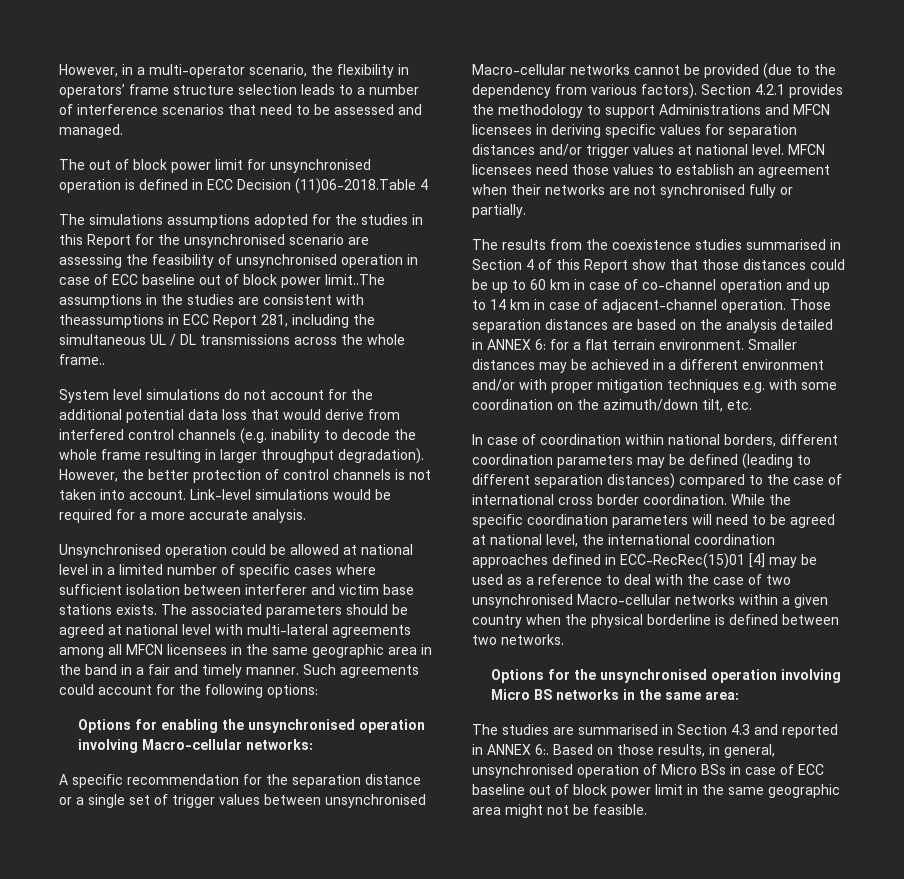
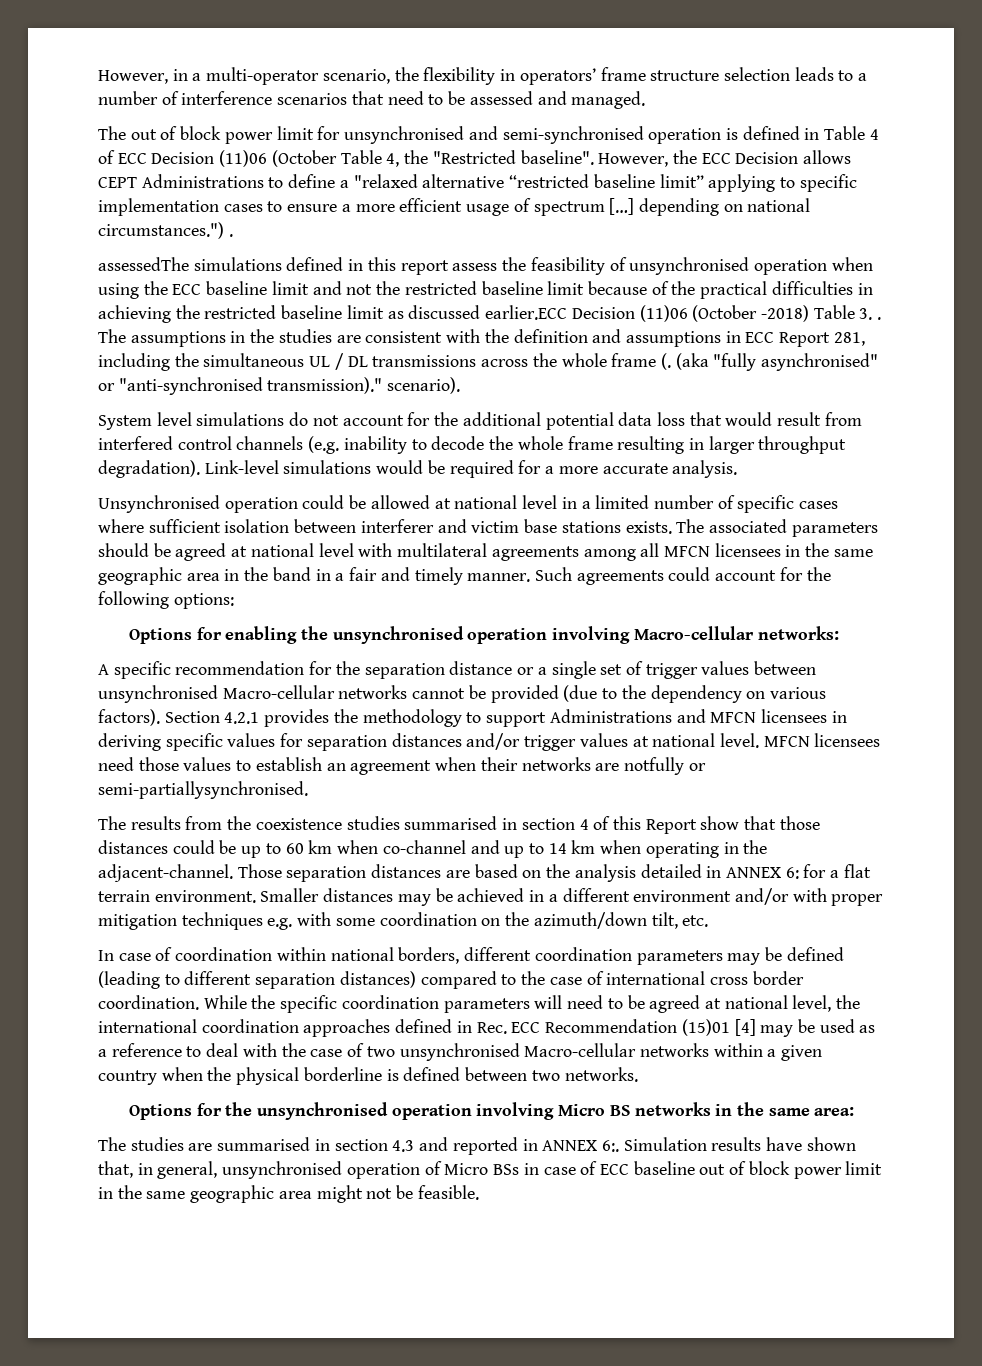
- The out of block power limit for unsynchronised operation is defined in ECC Decision (11)06-2018.Table 4
- The simulations assumptions adopted for the studies in this Report for the unsynchronised scenario are assessing the feasibility of unsynchronised operation in case of ECC baseline out of block power limit..The assumptions in the studies are consistent with theassumptions in ECC Report 281, including the simultaneous UL / DL transmissions across the whole frame..
+ The out of block power limit for unsynchronised and semi-synchronised operation is defined in Table 4 of ECC Decision (11)06 (October Table 4, the "Restricted baseline". However, the ECC Decision allows CEPT Administrations to define a "relaxed alternative “restricted baseline limit” applying to specific implementation cases to ensure a more efficient usage of spectrum […] depending on national circumstances.") .
+ assessedThe simulations defined in this report assess the feasibility of unsynchronised operation when using the ECC baseline limit and not the restricted baseline limit because of the practical difficulties in achieving the restricted baseline limit as discussed earlier.ECC Decision (11)06 (October -2018) Table 3. . The assumptions in the studies are consistent with the definition and assumptions in ECC Report 281, including the simultaneous UL / DL transmissions across the whole frame (. (aka "fully asynchronised" or "anti-synchronised transmission)." scenario).
- System level simulations do not account for the additional potential data loss that would derive from interfered control channels (e.g. inability to decode the whole frame resulting in larger throughput degradation).
+ System level simulations do not account for the additional potential data loss that would result from interfered control channels (e.g. inability to decode the whole frame resulting in larger throughput degradation).
- However, the better protection of control channels is not taken into account.
- The associated parameters should be agreed at national level with multi-lateral agreements among all MFCN licensees in the same geographic area in the band in a fair and timely manner.
+ The associated parameters should be agreed at national level with multilateral agreements among all MFCN licensees in the same geographic area in the band in a fair and timely manner.
- A specific recommendation for the separation distance or a single set of trigger values between unsynchronised Macro-cellular networks cannot be provided (due to the dependency from various factors).
+ A specific recommendation for the separation distance or a single set of trigger values between unsynchronised Macro-cellular networks cannot be provided (due to the dependency on various factors).
- MFCN licensees need those values to establish an agreement when their networks are not synchronised fully or partially.
+ MFCN licensees need those values to establish an agreement when their networks are notfully or semi-partiallysynchronised.
- The results from the coexistence studies summarised in Section 4 of this Report show that those distances could be up to 60 km in case of co-channel operation and up to 14 km in case of adjacent-channel operation.
+ The results from the coexistence studies summarised in section 4 of this Report show that those distances could be up to 60 km when co-channel and up to 14 km when operating in the adjacent-channel.
- While the specific coordination parameters will need to be agreed at national level, the international coordination approaches defined in ECC-RecRec(15)01 [4] may be used as a reference to deal with the case of two unsynchronised Macro-cellular networks within a given country when the physical borderline is defined between two networks.
+ While the specific coordination parameters will need to be agreed at national level, the international coordination approaches defined in Rec. ECC Recommendation (15)01 [4] may be used as a reference to deal with the case of two unsynchronised Macro-cellular networks within a given country when the physical borderline is defined between two networks.
- The studies are summarised in Section 4.3 and reported in ANNEX 6:.
+ The studies are summarised in section 4.3 and reported in ANNEX 6:.
- Based on those results, in general, unsynchronised operation of Micro BSs in case of ECC baseline out of block power limit in the same geographic area might not be feasible.
+ Simulation results have shown that, in general, unsynchronised operation of Micro BSs in case of ECC baseline out of block power limit in the same geographic area might not be feasible.

